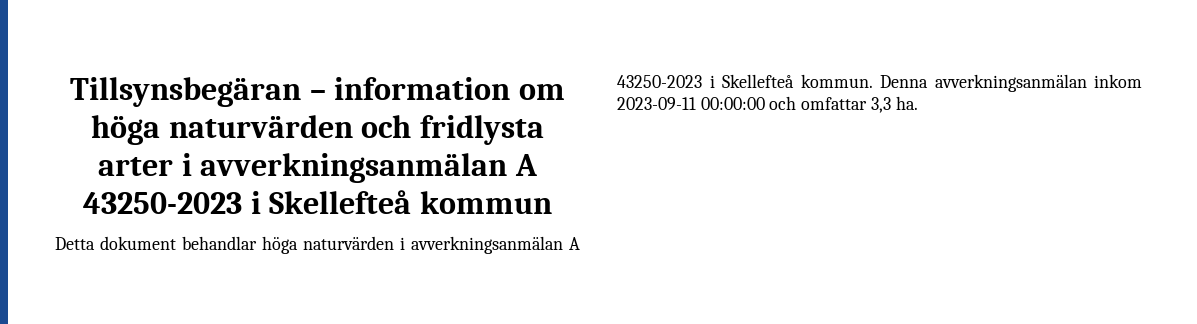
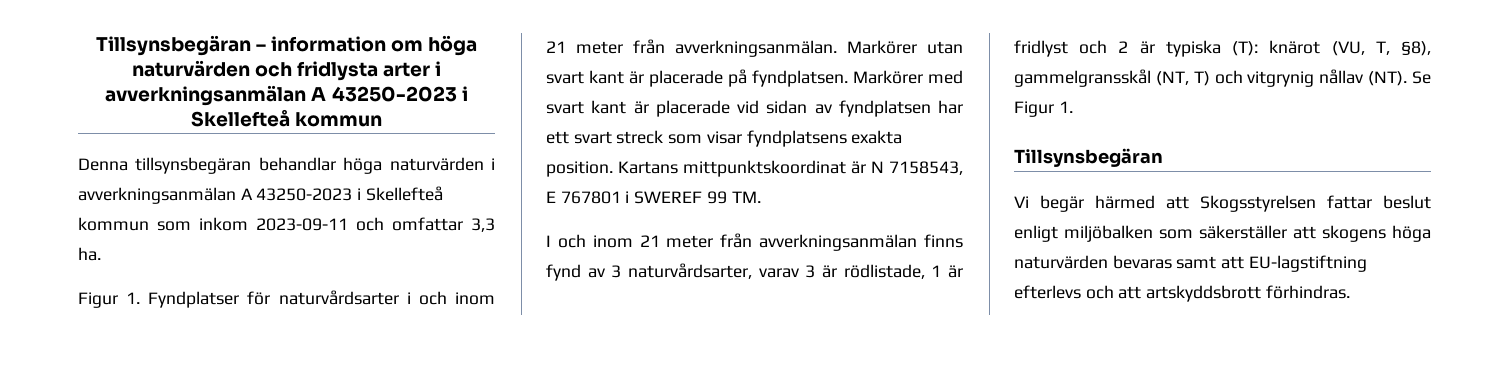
- Detta dokument behandlar höga naturvärden i avverkningsanmälan A 43250-2023 i Skellefteå kommun. Denna avverkningsanmälan inkom 2023-09-11 00:00:00 och omfattar 3,3 ha.
+ Denna tillsynsbegäran behandlar höga naturvärden i avverkningsanmälan A 43250-2023 i Skellefteå kommun som inkom 2023-09-11 och omfattar 3,3 ha.
+ Figur 1. Fyndplatser för naturvårdsarter i och inom 21 meter från avverkningsanmälan. Markörer utan svart kant är placerade på fyndplatsen. Markörer med svart kant är placerade vid sidan av fyndplatsen har ett svart streck som visar fyndplatsens exakta position. Kartans mittpunktskoordinat är N 7158543, E 767801 i SWEREF 99 TM.
+ I och inom 21 meter från avverkningsanmälan finns fynd av 3 naturvårdsarter, varav 3 är rödlistade, 1 är fridlyst och 2 är typiska (T): knärot (VU, T, §8), gammelgransskål (NT, T) och vitgrynig nållav (NT). Se Figur 1.
+ Tillsynsbegäran
+ Vi begär härmed att Skogsstyrelsen fattar beslut enligt miljöbalken som säkerställer att skogens höga naturvärden bevaras samt att EU-lagstiftning efterlevs och att artskyddsbrott förhindras.

